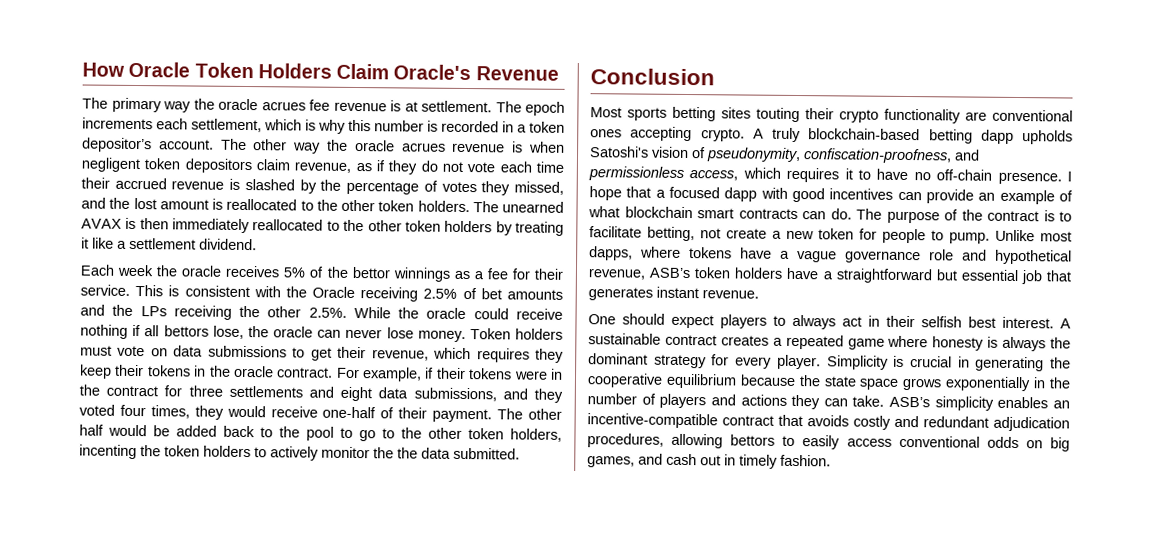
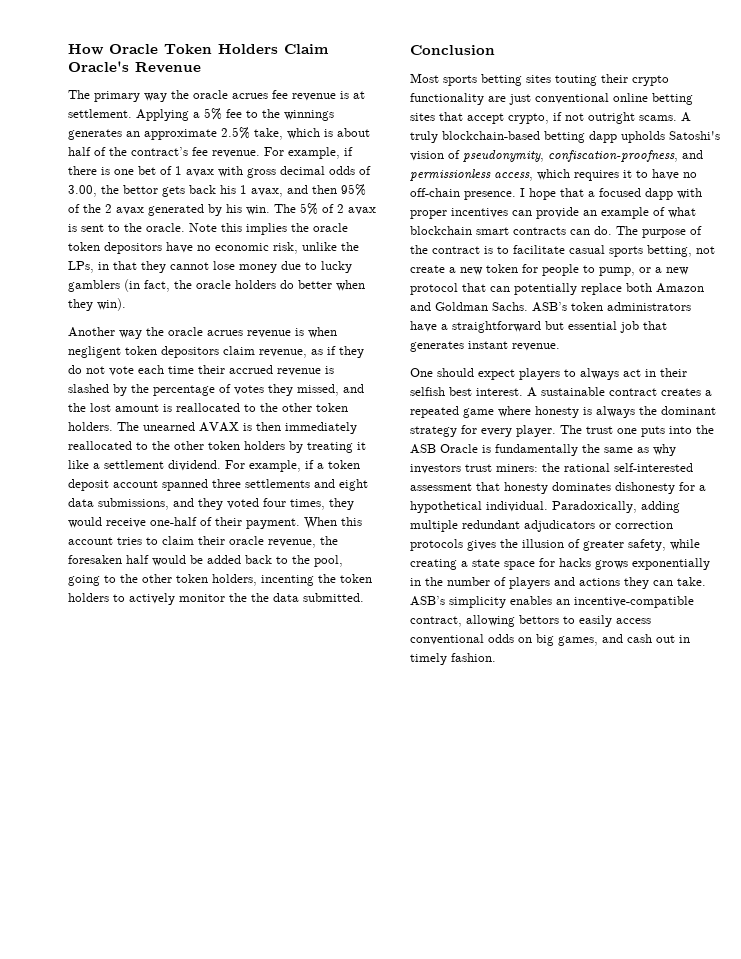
- The epoch increments each settlement, which is why this number is recorded in a token depositor’s account. The other way the oracle acrues revenue is when negligent token depositors claim revenue, as if they do not vote each time their accrued revenue is slashed by the percentage of votes they missed, and the lost amount is reallocated to the other token holders.
+ Applying a 5% fee to the winnings generates an approximate 2.5% take, which is about half of the contract’s fee revenue. For example, if there is one bet of 1 avax with gross decimal odds of 3.00, the bettor gets back his 1 avax, and then 95% of the 2 avax generated by his win. The 5% of 2 avax is sent to the oracle. Note this implies the oracle token depositors have no economic risk, unlike the LPs, in that they cannot lose money due to lucky gamblers (in fact, the oracle holders do better when they win).
+ Another way the oracle acrues revenue is when negligent token depositors claim revenue, as if they do not vote each time their accrued revenue is slashed by the percentage of votes they missed, and the lost amount is reallocated to the other token holders.
- The unearned AVAX is then immediately reallocated to the other token holders by treating it like a settlement dividend.
- Each week the oracle receives 5% of the bettor winnings as a fee for their service. This is consistent with the Oracle receiving 2.5% of bet amounts and the LPs receiving the other 2.5%. While the oracle could receive nothing if all bettors lose, the oracle can never lose money. Token holders must vote on data submissions to get their revenue, which requires they keep their tokens in the oracle contract. For example, if their tokens were in the contract for three settlements and eight data submissions, and they voted four times, they would receive one-half of their payment.
+ The unearned AVAX is then immediately reallocated to the other token holders by treating it like a settlement dividend. For example, if a token deposit account spanned three settlements and eight data submissions, and they voted four times, they would receive one-half of their payment.
- The other half would be added back to the pool to go to the other token holders, incenting the token holders to actively monitor the the data submitted.
+ When this account tries to claim their oracle revenue, the foresaken half would be added back to the pool, going to the other token holders, incenting the token holders to actively monitor the the data submitted.
- Most sports betting sites touting their crypto functionality are conventional ones accepting crypto.
+ Most sports betting sites touting their crypto functionality are just conventional online betting sites that accept crypto, if not outright scams.
- I hope that a focused dapp with good incentives can provide an example of what blockchain smart contracts can do.
+ I hope that a focused dapp with proper incentives can provide an example of what blockchain smart contracts can do.
- The purpose of the contract is to facilitate betting, not create a new token for people to pump. Unlike most dapps, where tokens have a vague governance role and hypothetical revenue, ASB’s token holders have a straightforward but essential job that generates instant revenue.
+ The purpose of the contract is to facilitate casual sports betting, not create a new token for people to pump, or a new protocol that can potentially replace both Amazon and Goldman Sachs. ASB’s token administrators have a straightforward but essential job that generates instant revenue.
- Simplicity is crucial in generating the cooperative equilibrium because the state space grows exponentially in the number of players and actions they can take.
+ The trust one puts into the ASB Oracle is fundamentally the same as why investors trust miners: the rational self-interested assessment that honesty dominates dishonesty for a hypothetical individual. Paradoxically, adding multiple redundant adjudicators or correction protocols gives the illusion of greater safety, while creating a state space for hacks grows exponentially in the number of players and actions they can take.
- ASB’s simplicity enables an incentive-compatible contract that avoids costly and redundant adjudication procedures, allowing bettors to easily access conventional odds on big games, and cash out in timely fashion.
+ ASB’s simplicity enables an incentive-compatible contract, allowing bettors to easily access conventional odds on big games, and cash out in timely fashion.

